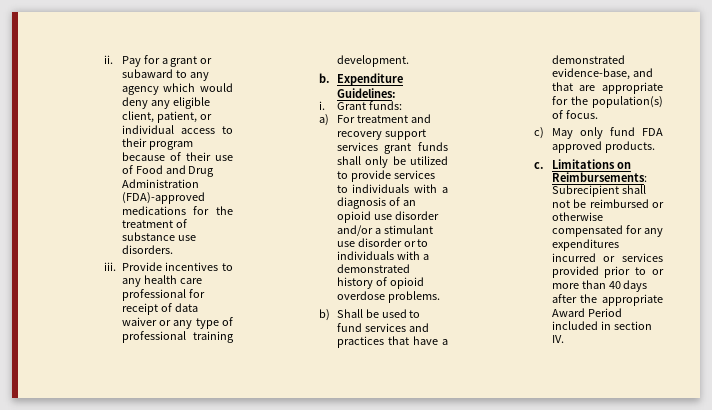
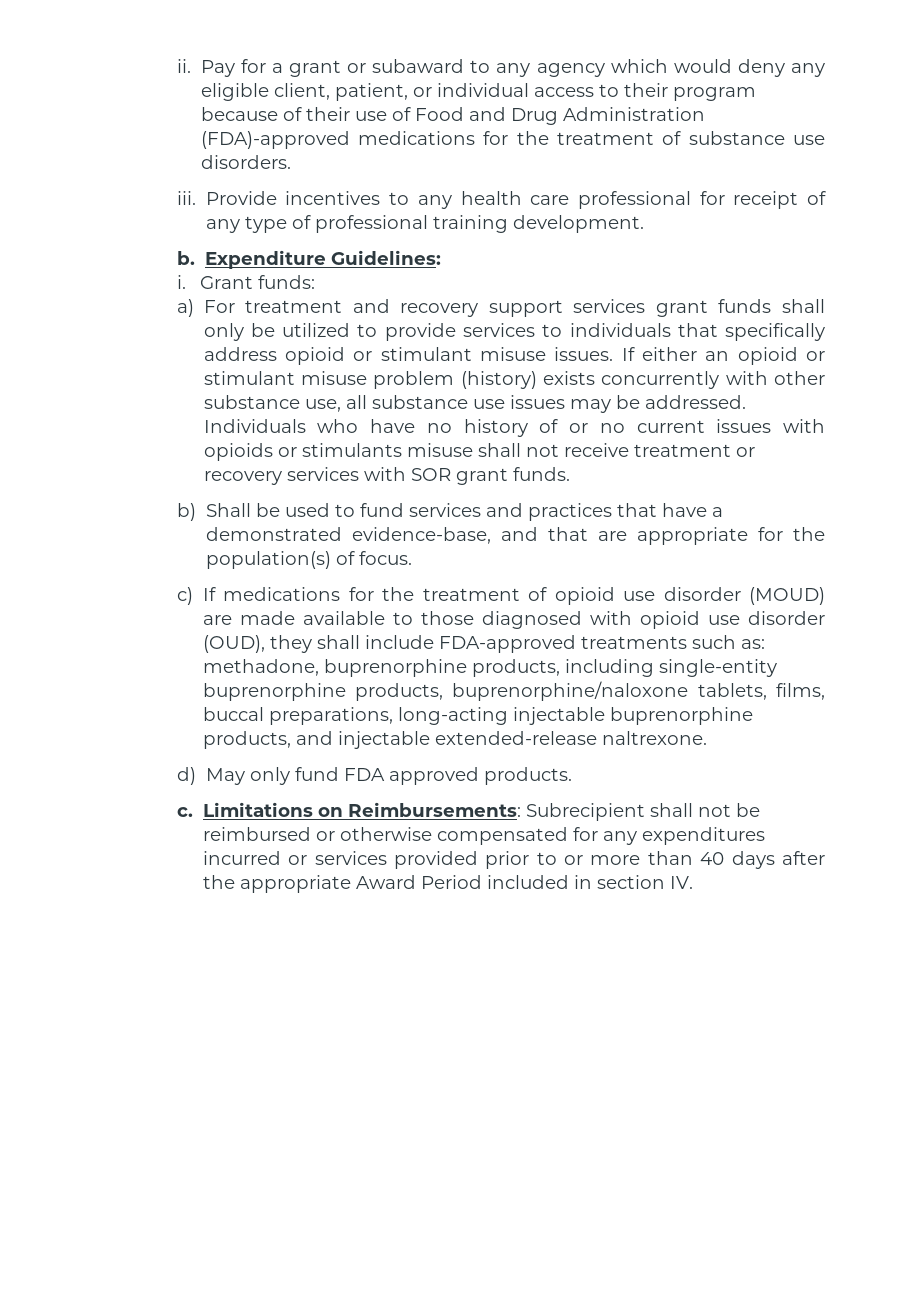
- Provide incentives to any health care professional for receipt of data waiver or any type of professional training development.
+ Provide incentives to any health care professional for receipt of any type of professional training development.
- a) For treatment and recovery support services grant funds shall only be utilized to provide services to individuals with a diagnosis of an opioid use disorder and/or a stimulant use disorder or to individuals with a demonstrated history of opioid overdose problems.
+ a) For treatment and recovery support services grant funds shall only be utilized to provide services to individuals that specifically address opioid or stimulant misuse issues. If either an opioid or stimulant misuse problem (history) exists concurrently with other substance use, all substance use issues may be addressed. Individuals who have no history of or no current issues with opioids or stimulants misuse shall not receive treatment or recovery services with SOR grant funds.
- c) May only fund FDA approved products.
+ c) If medications for the treatment of opioid use disorder (MOUD) are made available to those diagnosed with opioid use disorder (OUD), they shall include FDA-approved treatments such as: methadone, buprenorphine products, including single-entity buprenorphine products, buprenorphine/naloxone tablets, films, buccal preparations, long-acting injectable buprenorphine products, and injectable extended-release naltrexone.
+ d) May only fund FDA approved products.

